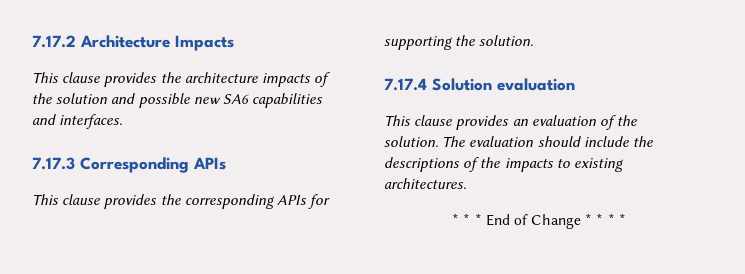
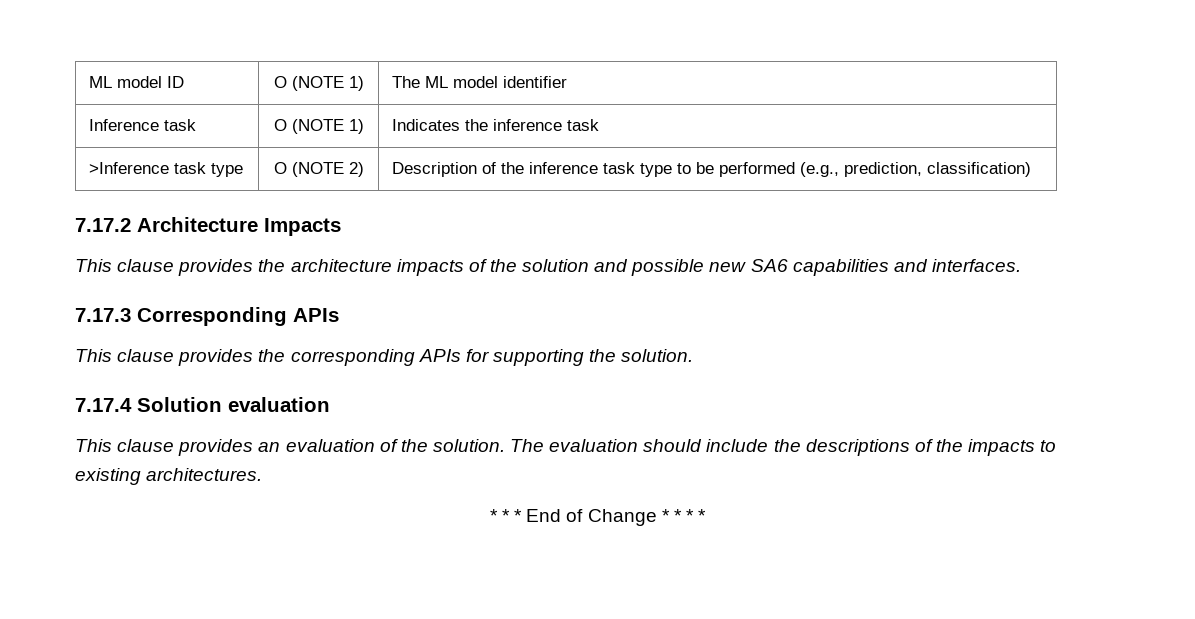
+ ML model ID | O (NOTE 1) | The ML model identifier
+ Inference task | O (NOTE 1) | Indicates the inference task
+ >Inference task type | O (NOTE 2) | Description of the inference task type to be performed (e.g., prediction, classification)

